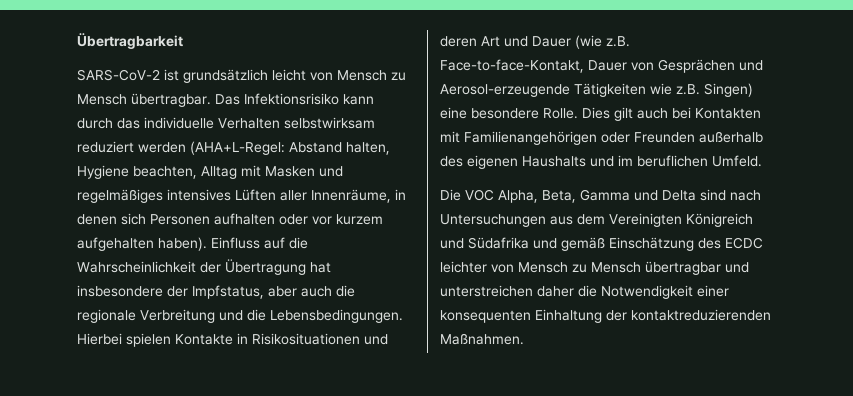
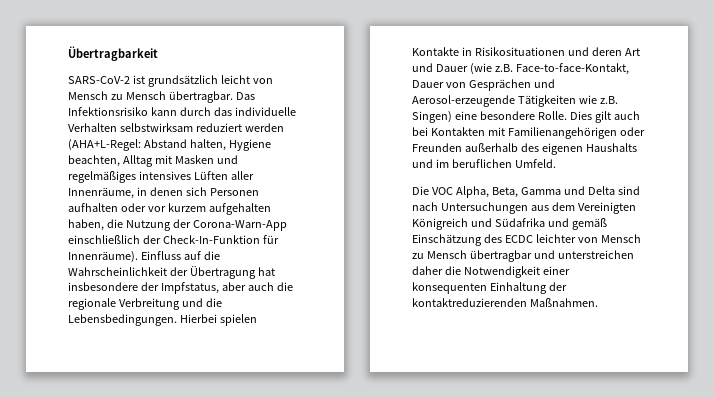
- Das Infektionsrisiko kann durch das individuelle Verhalten selbstwirksam reduziert werden (AHA+L-Regel: Abstand halten, Hygiene beachten, Alltag mit Masken und regelmäßiges intensives Lüften aller Innenräume, in denen sich Personen aufhalten oder vor kurzem aufgehalten haben).
+ Das Infektionsrisiko kann durch das individuelle Verhalten selbstwirksam reduziert werden (AHA+L-Regel: Abstand halten, Hygiene beachten, Alltag mit Masken und regelmäßiges intensives Lüften aller Innenräume, in denen sich Personen aufhalten oder vor kurzem aufgehalten haben, die Nutzung der Corona-Warn-App einschließlich der Check-In-Funktion für Innenräume).

